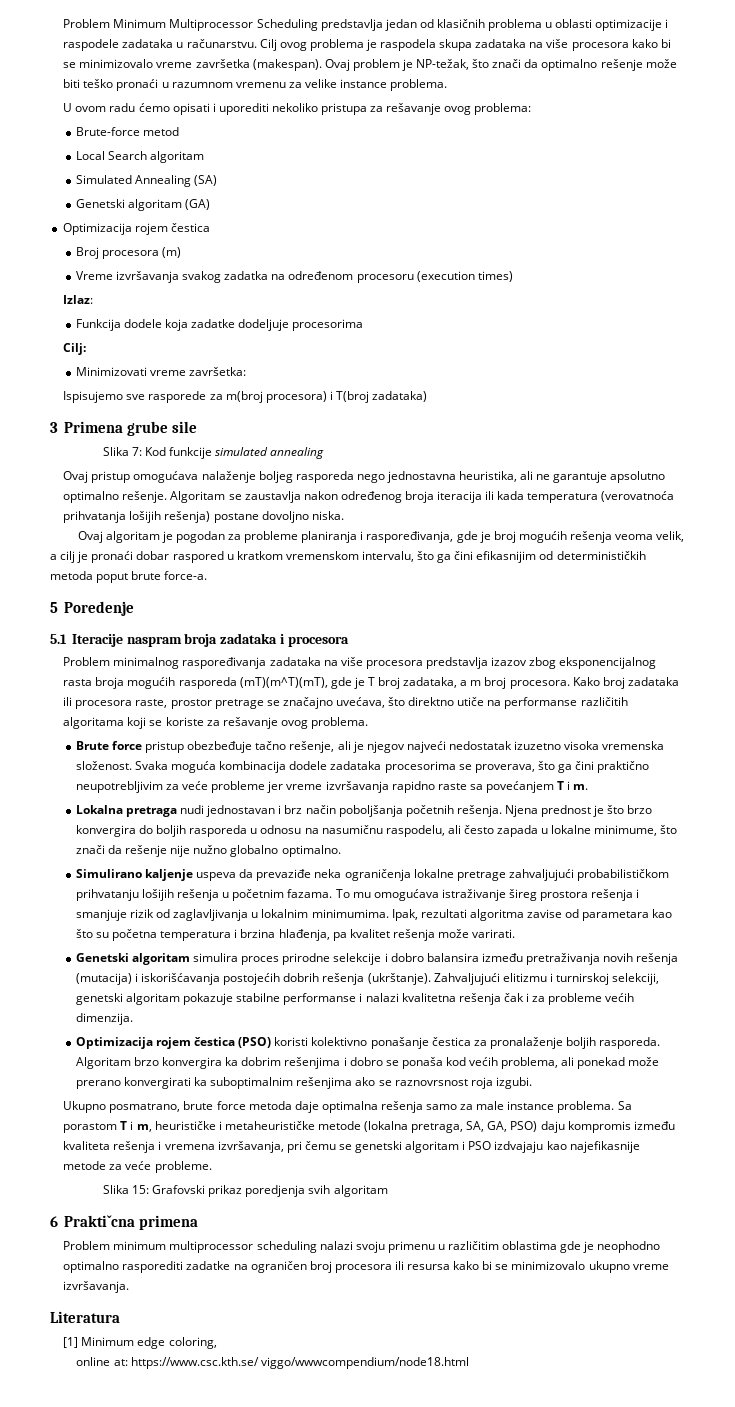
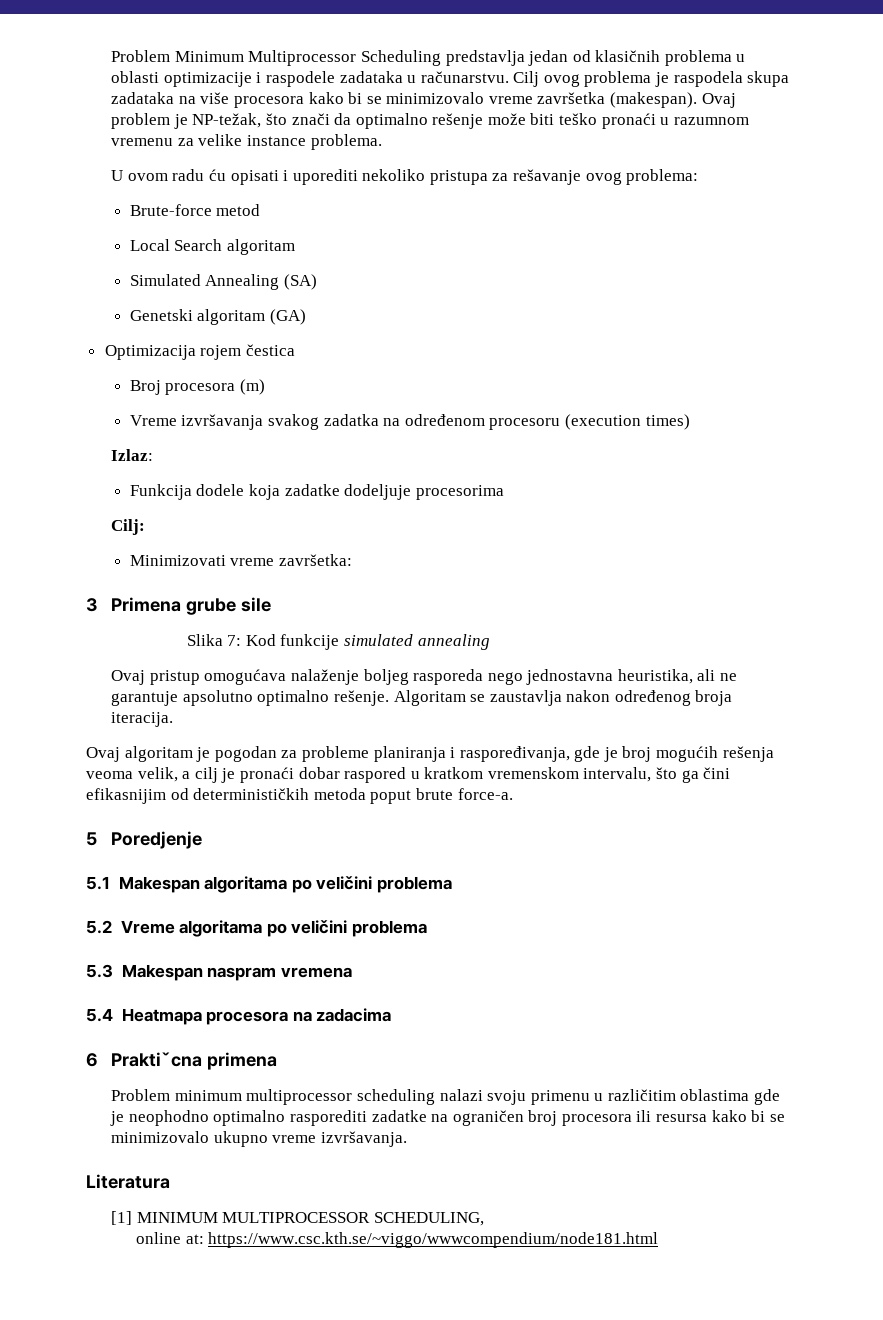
- U ovom radu ćemo opisati i uporediti nekoliko pristupa za rešavanje ovog problema:
+ U ovom radu ću opisati i uporediti nekoliko pristupa za rešavanje ovog problema:
- Ispisujemo sve rasporede za m(broj procesora) i T(broj zadataka)
- Algoritam se zaustavlja nakon određenog broja iteracija ili kada temperatura (verovatnoća prihvatanja lošijih rešenja) postane dovoljno niska.
+ Algoritam se zaustavlja nakon određenog broja iteracija.
- 5 Poredenje
+ 5 Poredjenje
- 5.1 Iteracije naspram broja zadataka i procesora
- Problem minimalnog raspoređivanja zadataka na više procesora predstavlja izazov zbog eksponencijalnog rasta broja mogućih rasporeda (mT)(m^T)(mT), gde je T broj zadataka, a m broj procesora. Kako broj zadataka ili procesora raste, prostor pretrage se značajno uvećava, što direktno utiče na performanse različitih algoritama koji se koriste za rešavanje ovog problema.
- Brute force pristup obezbeđuje tačno rešenje, ali je njegov najveći nedostatak izuzetno visoka vremenska složenost. Svaka moguća kombinacija dodele zadataka procesorima se proverava, što ga čini praktično neupotrebljivim za veće probleme jer vreme izvršavanja rapidno raste sa povećanjem T i m.
- Lokalna pretraga nudi jednostavan i brz način poboljšanja početnih rešenja. Njena prednost je što brzo konvergira do boljih rasporeda u odnosu na nasumičnu raspodelu, ali često zapada u lokalne minimume, što znači da rešenje nije nužno globalno optimalno.
- Simulirano kaljenje uspeva da prevaziđe neka ograničenja lokalne pretrage zahvaljujući probabilističkom prihvatanju lošijih rešenja u početnim fazama. To mu omogućava istraživanje šireg prostora rešenja i smanjuje rizik od zaglavljivanja u lokalnim minimumima. Ipak, rezultati algoritma zavise od parametara kao što su početna temperatura i brzina hlađenja, pa kvalitet rešenja može varirati.
- Genetski algoritam simulira proces prirodne selekcije i dobro balansira između pretraživanja novih rešenja (mutacija) i iskorišćavanja postojećih dobrih rešenja (ukrštanje). Zahvaljujući elitizmu i turnirskoj selekciji, genetski algoritam pokazuje stabilne performanse i nalazi kvalitetna rešenja čak i za probleme većih dimenzija.
- Optimizacija rojem čestica (PSO) koristi kolektivno ponašanje čestica za pronalaženje boljih rasporeda. Algoritam brzo konvergira ka dobrim rešenjima i dobro se ponaša kod većih problema, ali ponekad može prerano konvergirati ka suboptimalnim rešenjima ako se raznovrsnost roja izgubi.
- Ukupno posmatrano, brute force metoda daje optimalna rešenja samo za male instance problema. Sa porastom T i m, heurističke i metaheurističke metode (lokalna pretraga, SA, GA, PSO) daju kompromis između kvaliteta rešenja i vremena izvršavanja, pri čemu se genetski algoritam i PSO izdvajaju kao najefikasnije metode za veće probleme.
- Slika 15: Grafovski prikaz poredjenja svih algoritam
+ 5.1 Makespan algoritama po veličini problema
+ 5.2 Vreme algoritama po veličini problema
+ 5.3 Makespan naspram vremena
+ 5.4 Heatmapa procesora na zadacima
- [1] Minimum edge coloring,
+ [1] MINIMUM MULTIPROCESSOR SCHEDULING,
- online at: https://www.csc.kth.se/ viggo/wwwcompendium/node18.html
+ online at: https://www.csc.kth.se/~viggo/wwwcompendium/node181.html

